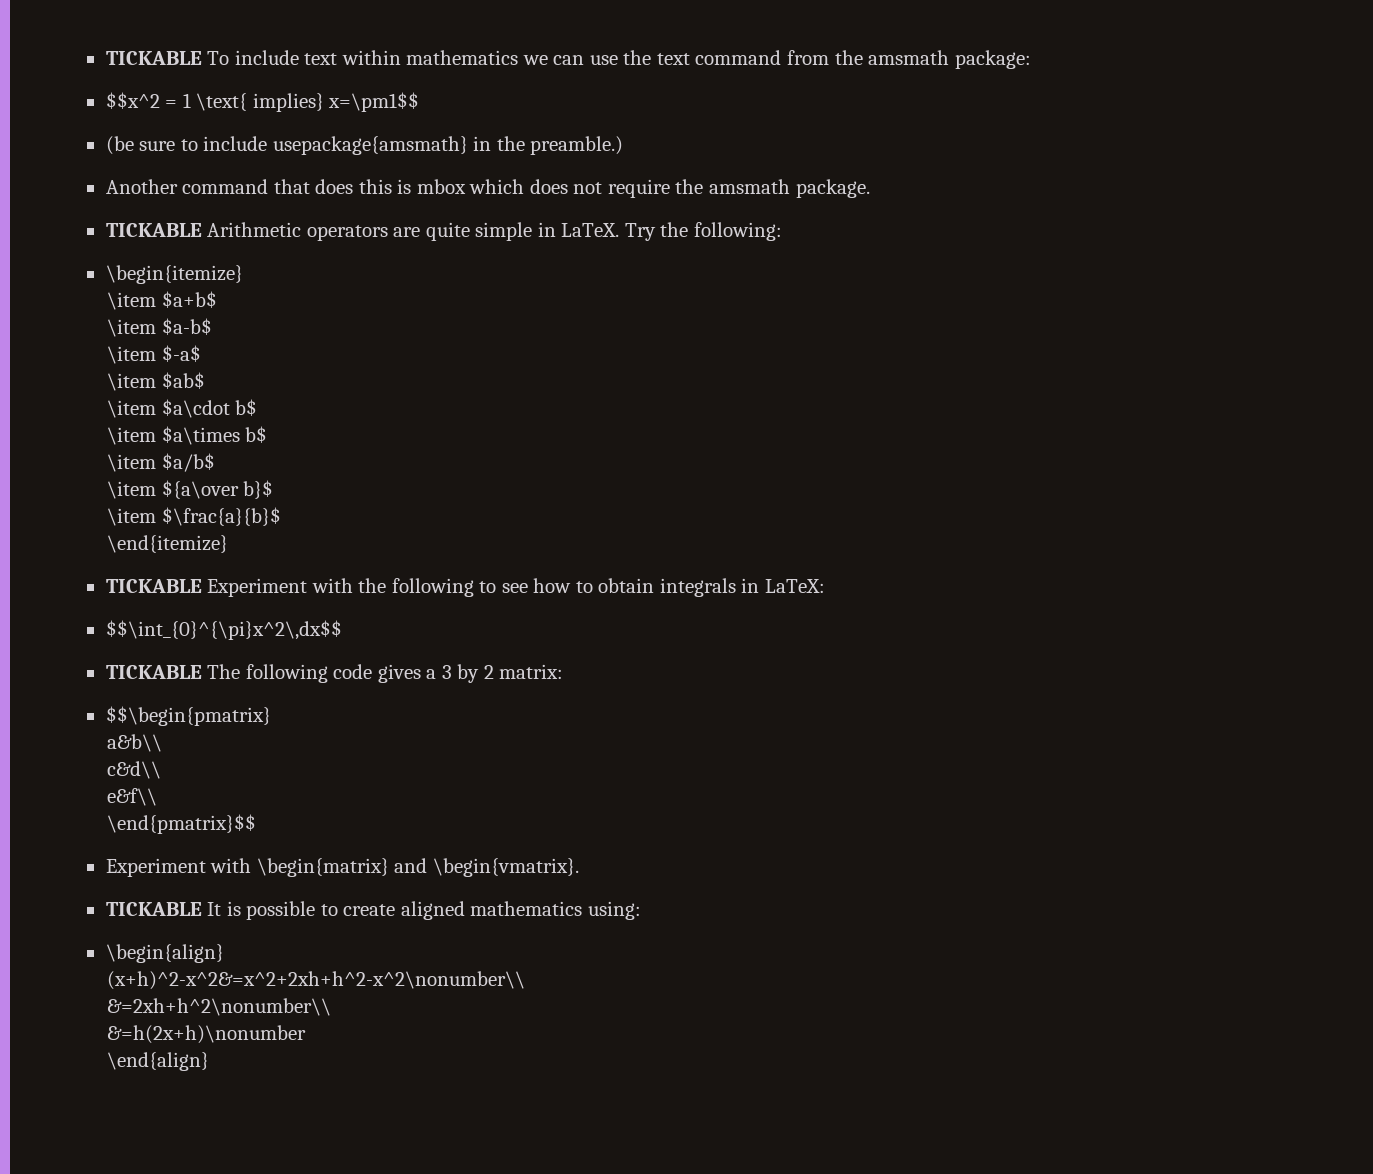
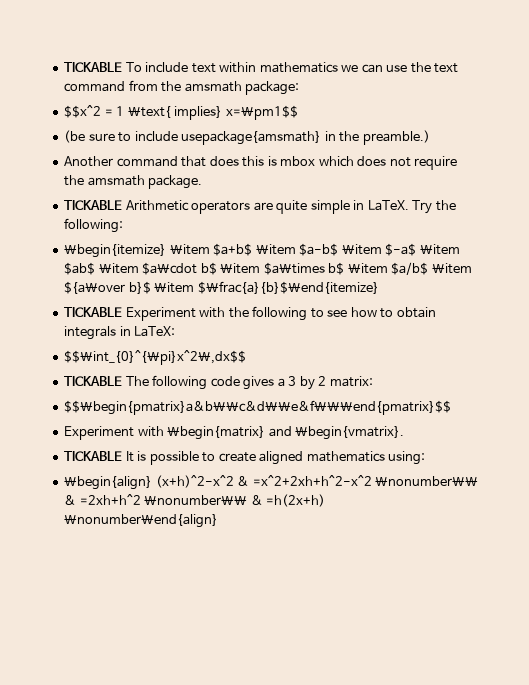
- \begin{itemize}
- \item $a+b$
- \item $a-b$
- \item $-a$
- \item $ab$
- \item $a\cdot b$
- \item $a\times b$
- \item $a/b$
- \item ${a\over b}$
- \item $\frac{a}{b}$
- \end{itemize}
+ \begin{itemize} \item $a+b$ \item $a-b$ \item $-a$ \item $ab$ \item $a\cdot b$ \item $a\times b$ \item $a/b$ \item ${a\over b}$ \item $\frac{a}{b}$\end{itemize}
- $$\begin{pmatrix}
- a&b\\
- c&d\\
- e&f\\
- \end{pmatrix}$$
+ $$\begin{pmatrix}a&b\\c&d\\e&f\\\end{pmatrix}$$
- \begin{align}
- (x+h)^2-x^2&=x^2+2xh+h^2-x^2\nonumber\\
- &=2xh+h^2\nonumber\\
- &=h(2x+h)\nonumber
- \end{align}
+ \begin{align} (x+h)^2-x^2 & =x^2+2xh+h^2-x^2 \nonumber\\ & =2xh+h^2 \nonumber\\ & =h(2x+h) \nonumber\end{align}

